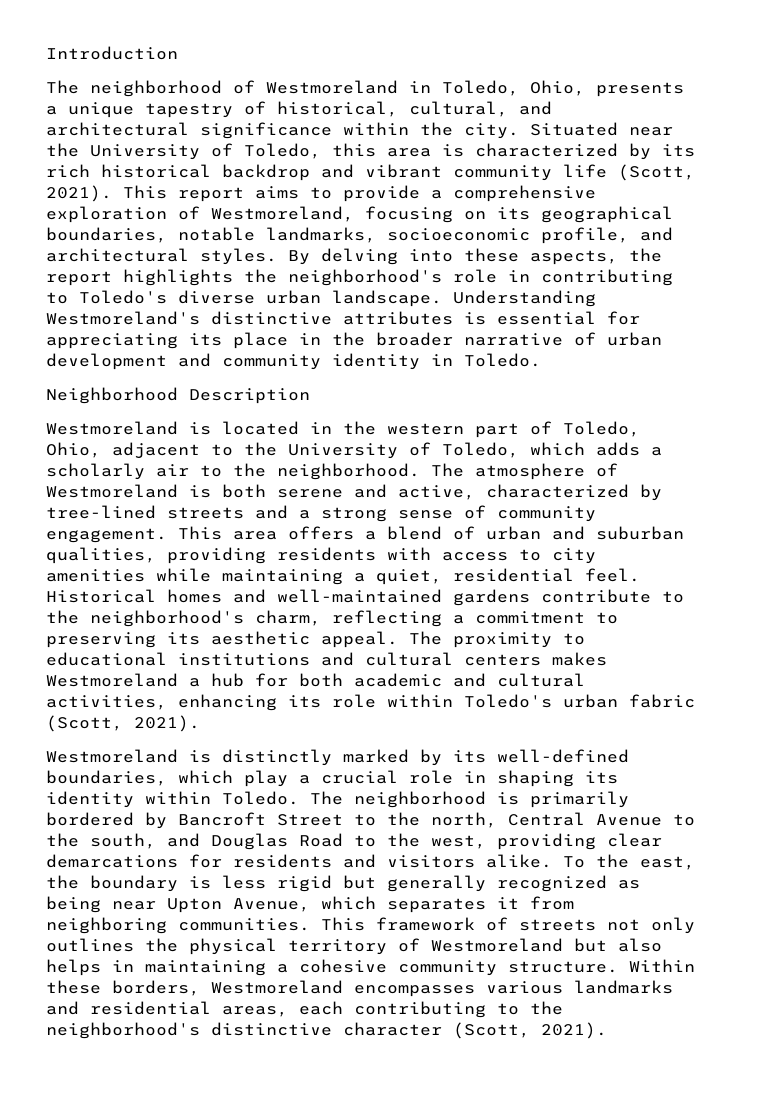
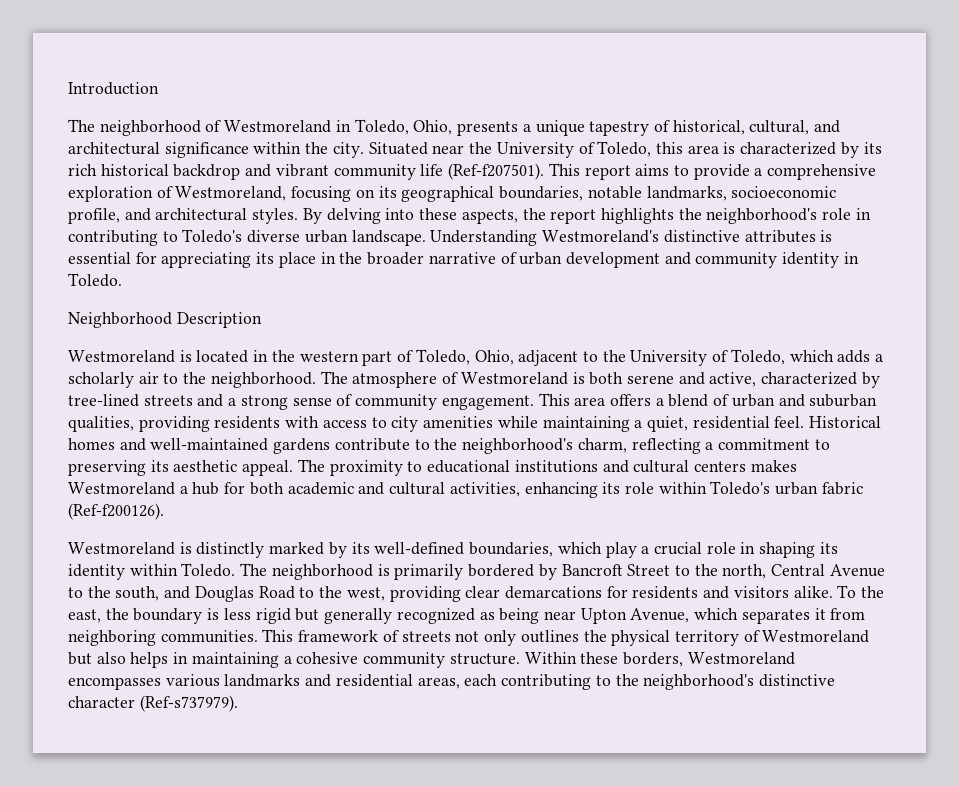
- Situated near the University of Toledo, this area is characterized by its rich historical backdrop and vibrant community life (Scott, 2021).
+ Situated near the University of Toledo, this area is characterized by its rich historical backdrop and vibrant community life (Ref-f207501).
- The proximity to educational institutions and cultural centers makes Westmoreland a hub for both academic and cultural activities, enhancing its role within Toledo's urban fabric (Scott, 2021).
+ The proximity to educational institutions and cultural centers makes Westmoreland a hub for both academic and cultural activities, enhancing its role within Toledo's urban fabric (Ref-f200126).
- Within these borders, Westmoreland encompasses various landmarks and residential areas, each contributing to the neighborhood's distinctive character (Scott, 2021).
+ Within these borders, Westmoreland encompasses various landmarks and residential areas, each contributing to the neighborhood's distinctive character (Ref-s737979).

